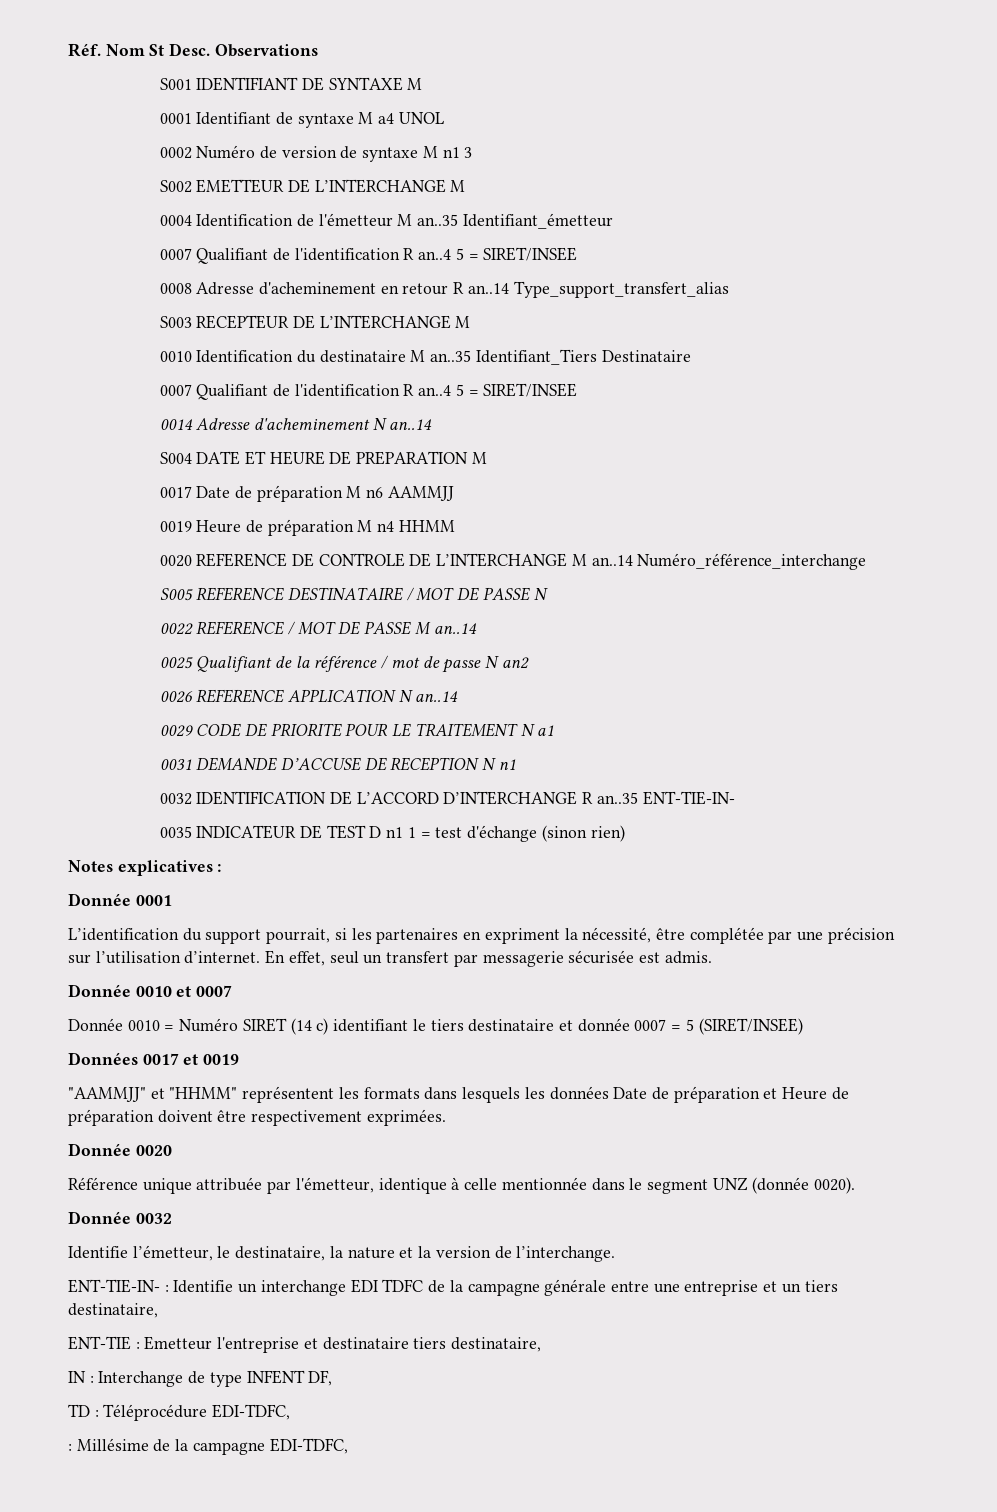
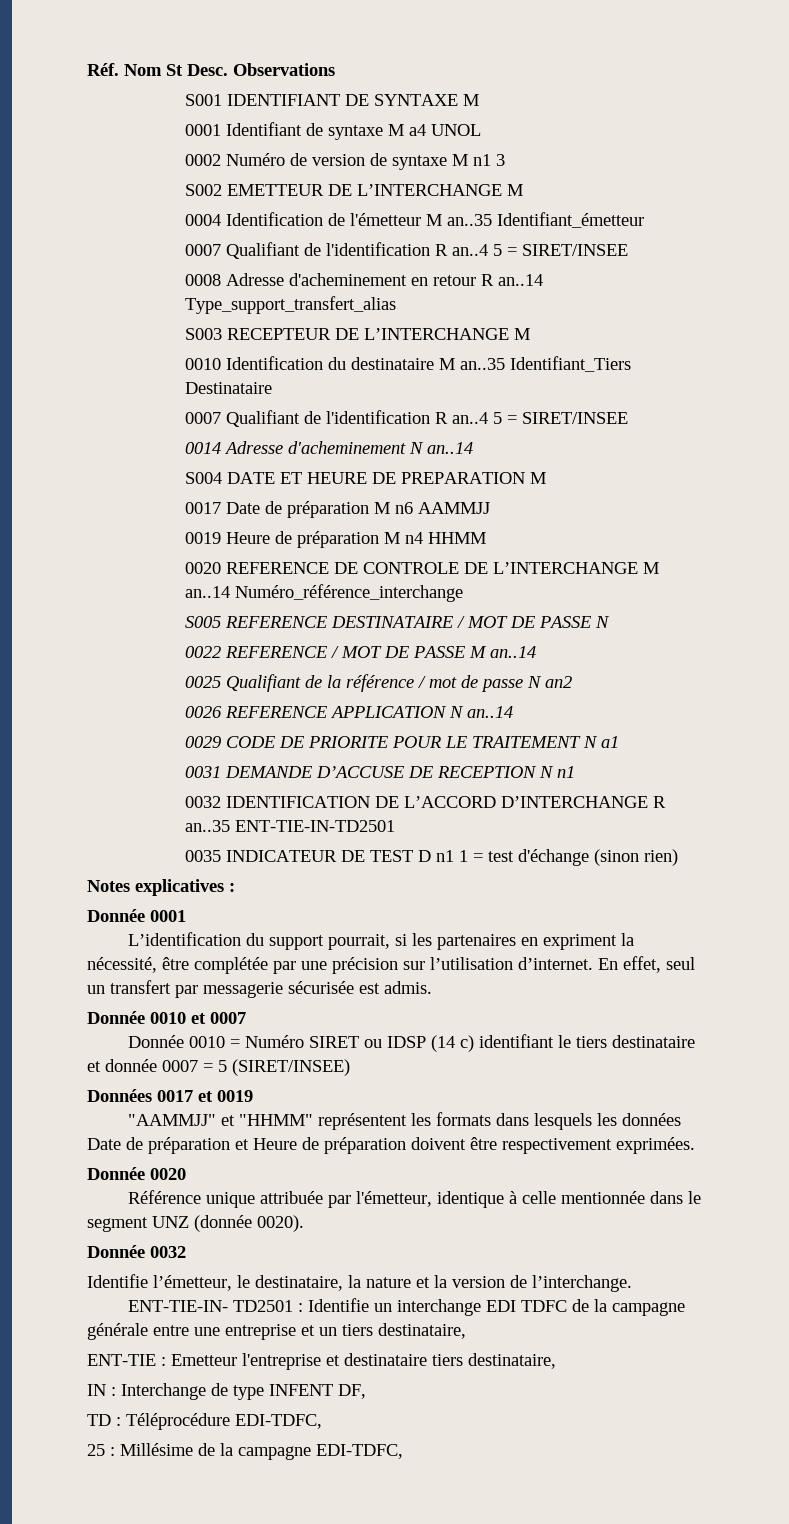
- 0032 IDENTIFICATION DE L’ACCORD D’INTERCHANGE R an..35 ENT-TIE-IN-
+ 0032 IDENTIFICATION DE L’ACCORD D’INTERCHANGE R an..35 ENT-TIE-IN-TD2501
- Donnée 0010 = Numéro SIRET (14 c) identifiant le tiers destinataire et donnée 0007 = 5 (SIRET/INSEE)
+ Donnée 0010 = Numéro SIRET ou IDSP (14 c) identifiant le tiers destinataire et donnée 0007 = 5 (SIRET/INSEE)
- ENT-TIE-IN- : Identifie un interchange EDI TDFC de la campagne générale entre une entreprise et un tiers destinataire,
+ ENT-TIE-IN- TD2501 : Identifie un interchange EDI TDFC de la campagne générale entre une entreprise et un tiers destinataire,
- : Millésime de la campagne EDI-TDFC,
+ 25 : Millésime de la campagne EDI-TDFC,

